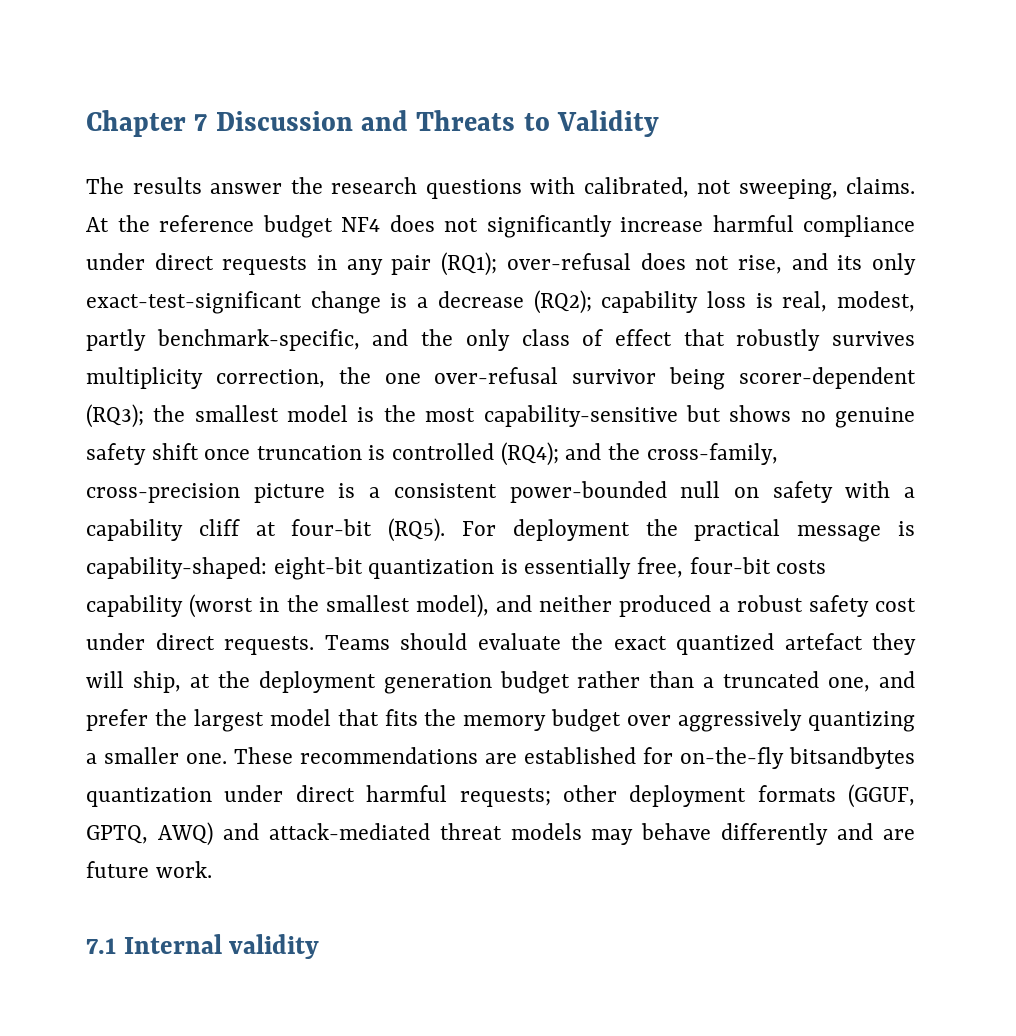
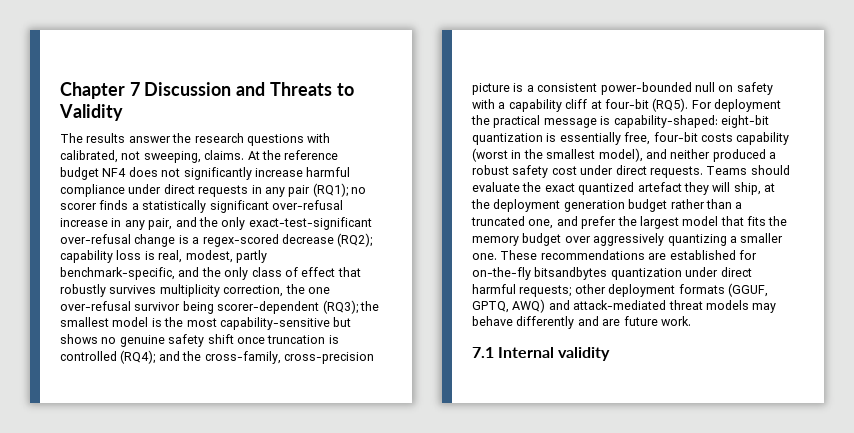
- over-refusal does not rise, and its only exact-test-significant change is a decrease (RQ2);
+ no scorer finds a statistically significant over-refusal increase in any pair, and the only exact-test-significant over-refusal change is a regex-scored decrease (RQ2);

